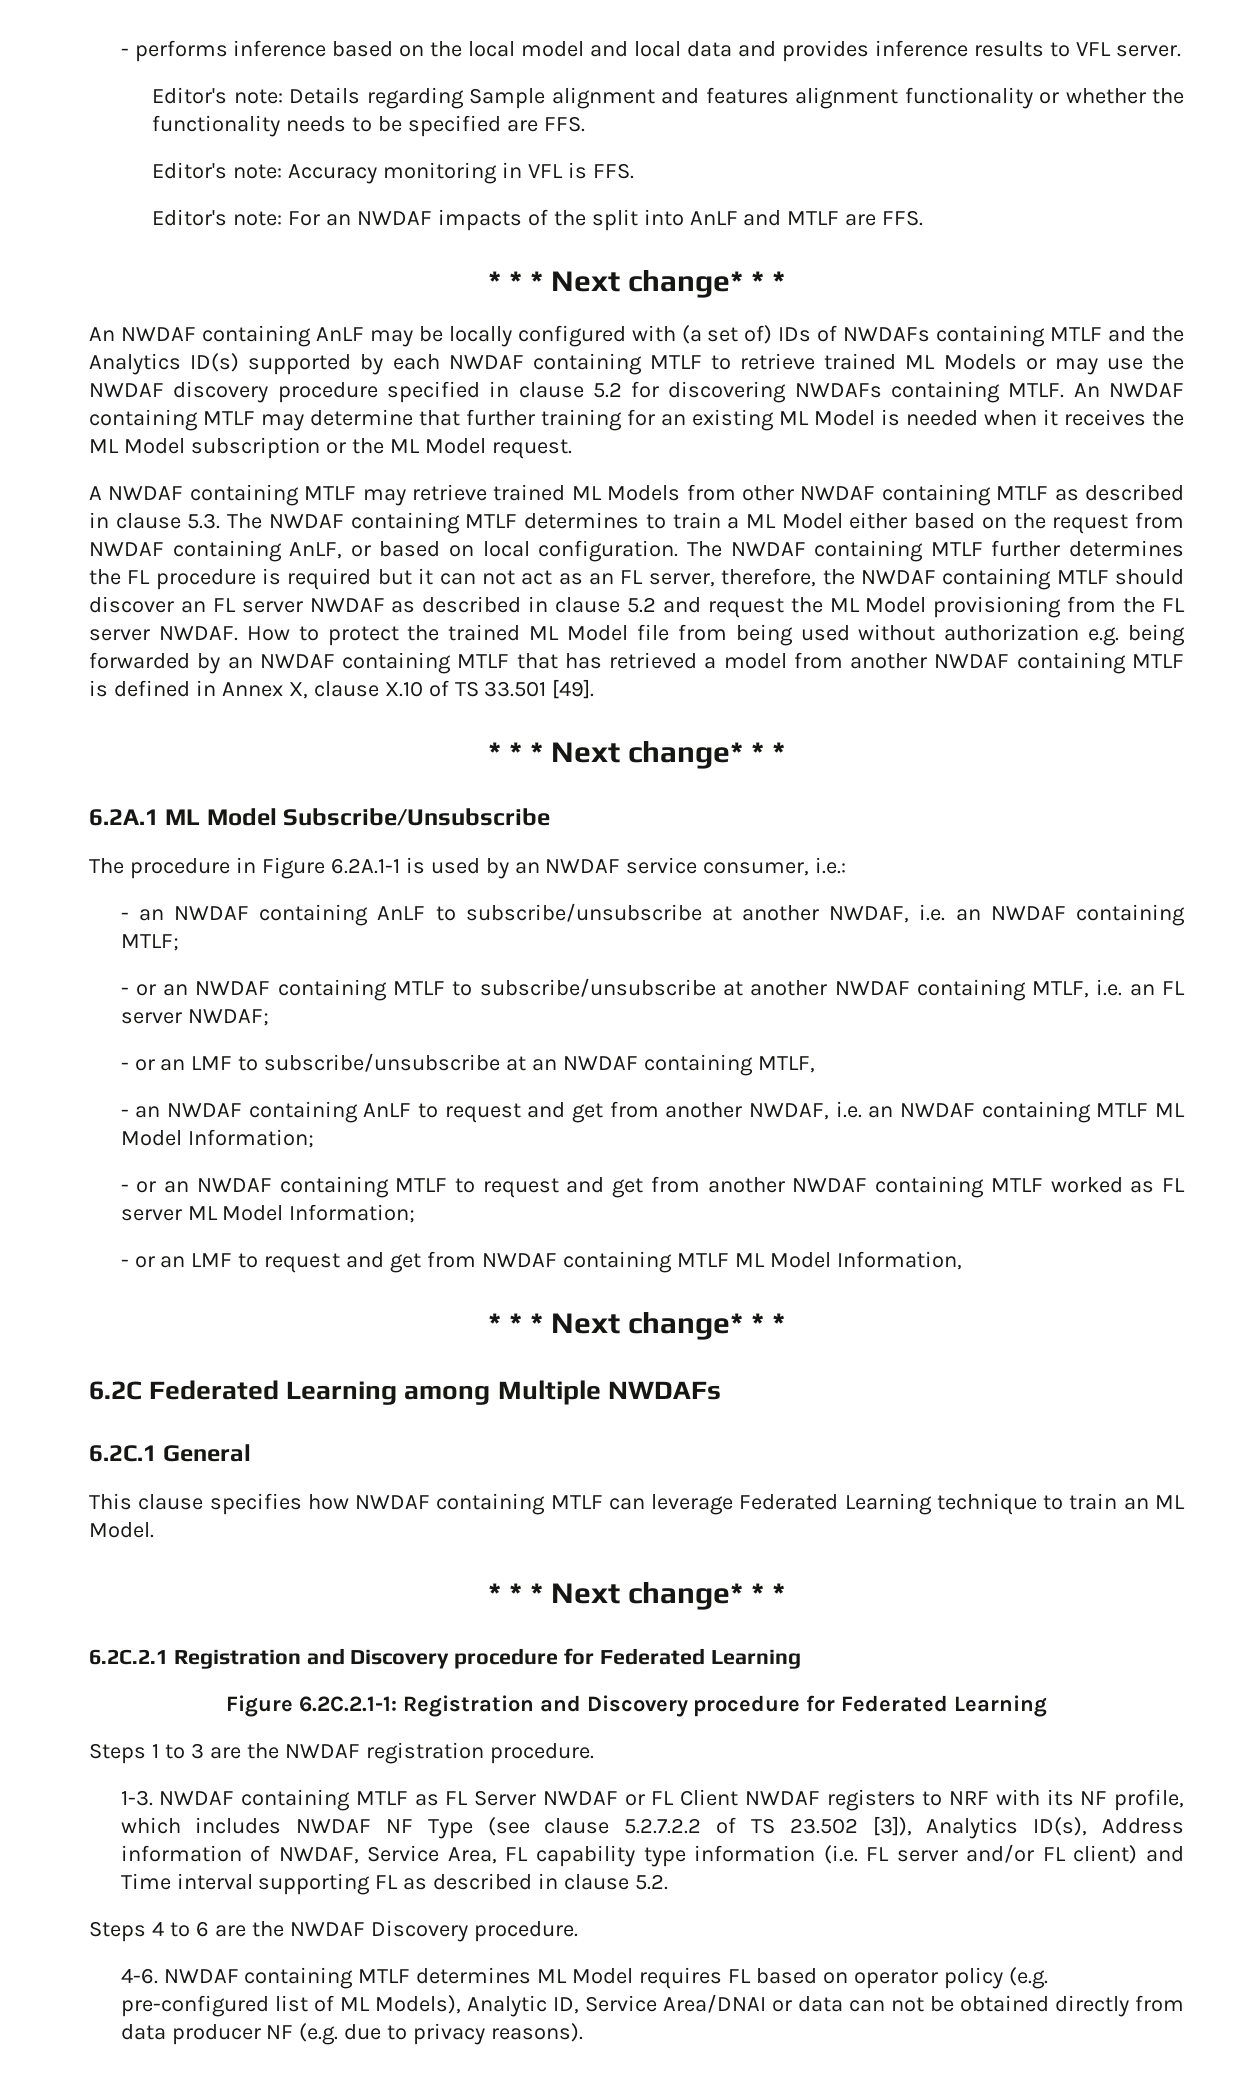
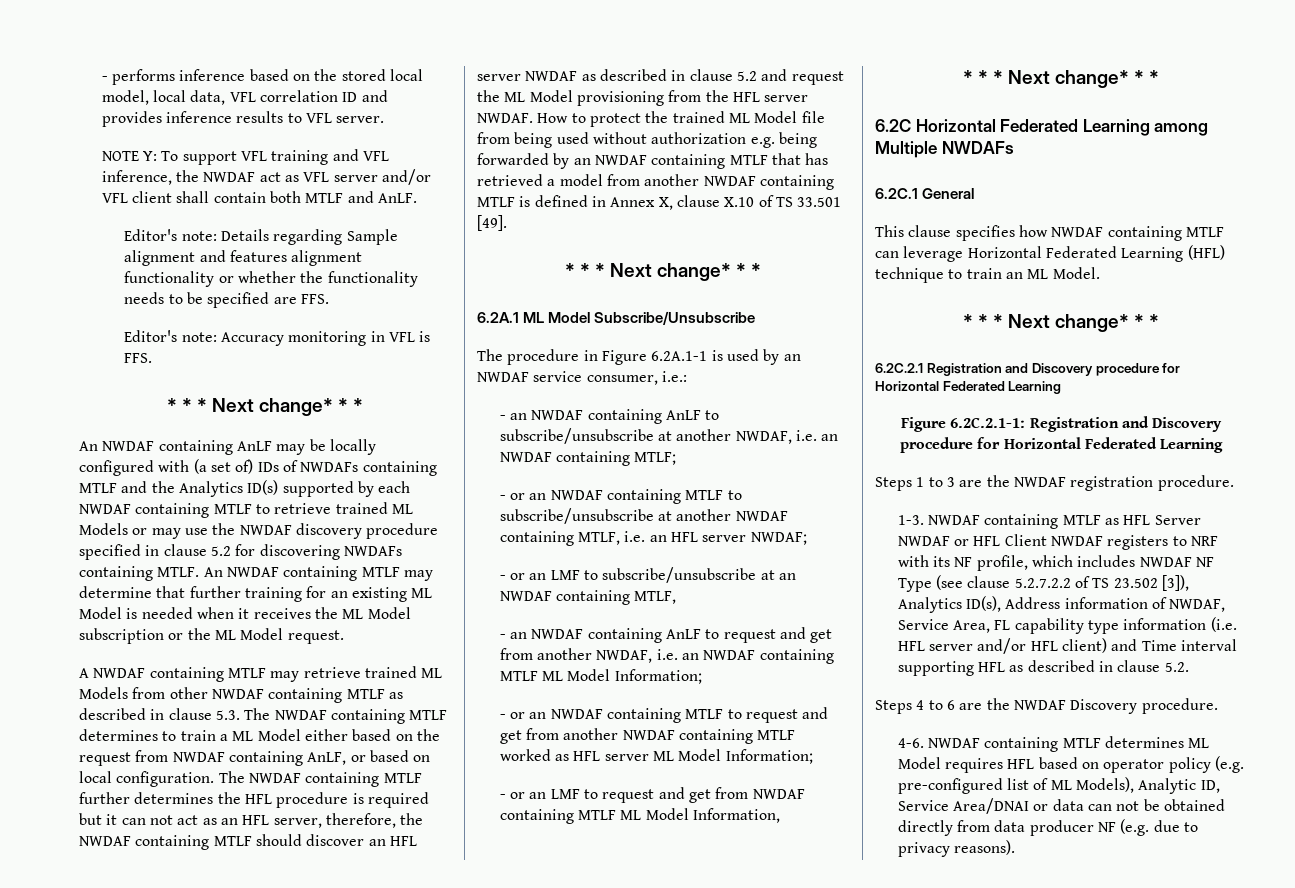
- - performs inference based on the local model and local data and provides inference results to VFL server.
+ - performs inference based on the stored local model, local data, VFL correlation ID and provides inference results to VFL server.
+ NOTE Y: To support VFL training and VFL inference, the NWDAF act as VFL server and/or VFL client shall contain both MTLF and AnLF.
- Editor's note: For an NWDAF impacts of the split into AnLF and MTLF are FFS.
- The NWDAF containing MTLF further determines the FL procedure is required but it can not act as an FL server, therefore, the NWDAF containing MTLF should discover an FL server NWDAF as described in clause 5.2 and request the ML Model provisioning from the FL server NWDAF.
+ The NWDAF containing MTLF further determines the HFL procedure is required but it can not act as an HFL server, therefore, the NWDAF containing MTLF should discover an HFL server NWDAF as described in clause 5.2 and request the ML Model provisioning from the HFL server NWDAF.
- - or an NWDAF containing MTLF to subscribe/unsubscribe at another NWDAF containing MTLF, i.e. an FL server NWDAF;
+ - or an NWDAF containing MTLF to subscribe/unsubscribe at another NWDAF containing MTLF, i.e. an HFL server NWDAF;
- - or an NWDAF containing MTLF to request and get from another NWDAF containing MTLF worked as FL server ML Model Information;
+ - or an NWDAF containing MTLF to request and get from another NWDAF containing MTLF worked as HFL server ML Model Information;
- 6.2C Federated Learning among Multiple NWDAFs
+ 6.2C Horizontal Federated Learning among Multiple NWDAFs
- This clause specifies how NWDAF containing MTLF can leverage Federated Learning technique to train an ML Model.
+ This clause specifies how NWDAF containing MTLF can leverage Horizontal Federated Learning (HFL) technique to train an ML Model.
- 6.2C.2.1 Registration and Discovery procedure for Federated Learning
+ 6.2C.2.1 Registration and Discovery procedure for Horizontal Federated Learning
- Figure 6.2C.2.1-1: Registration and Discovery procedure for Federated Learning
+ Figure 6.2C.2.1-1: Registration and Discovery procedure for Horizontal Federated Learning
- NWDAF containing MTLF as FL Server NWDAF or FL Client NWDAF registers to NRF with its NF profile, which includes NWDAF NF Type (see clause 5.2.7.2.2 of TS 23.502 [3]), Analytics ID(s), Address information of NWDAF, Service Area, FL capability type information (i.e. FL server and/or FL client) and Time interval supporting FL as described in clause 5.2.
+ NWDAF containing MTLF as HFL Server NWDAF or HFL Client NWDAF registers to NRF with its NF profile, which includes NWDAF NF Type (see clause 5.2.7.2.2 of TS 23.502 [3]), Analytics ID(s), Address information of NWDAF, Service Area, FL capability type information (i.e. HFL server and/or HFL client) and Time interval supporting HFL as described in clause 5.2.
- NWDAF containing MTLF determines ML Model requires FL based on operator policy (e.g. pre-configured list of ML Models), Analytic ID, Service Area/DNAI or data can not be obtained directly from data producer NF (e.g. due to privacy reasons).
+ NWDAF containing MTLF determines ML Model requires HFL based on operator policy (e.g. pre-configured list of ML Models), Analytic ID, Service Area/DNAI or data can not be obtained directly from data producer NF (e.g. due to privacy reasons).

